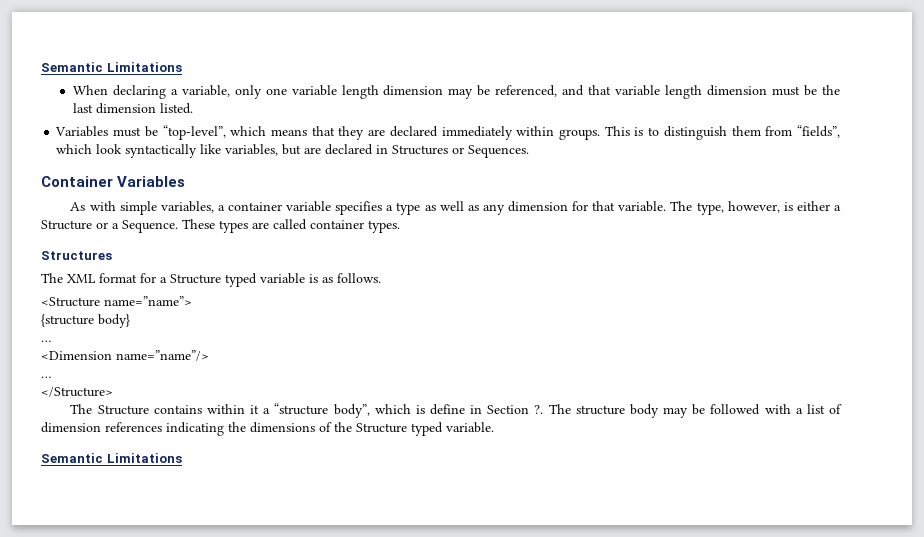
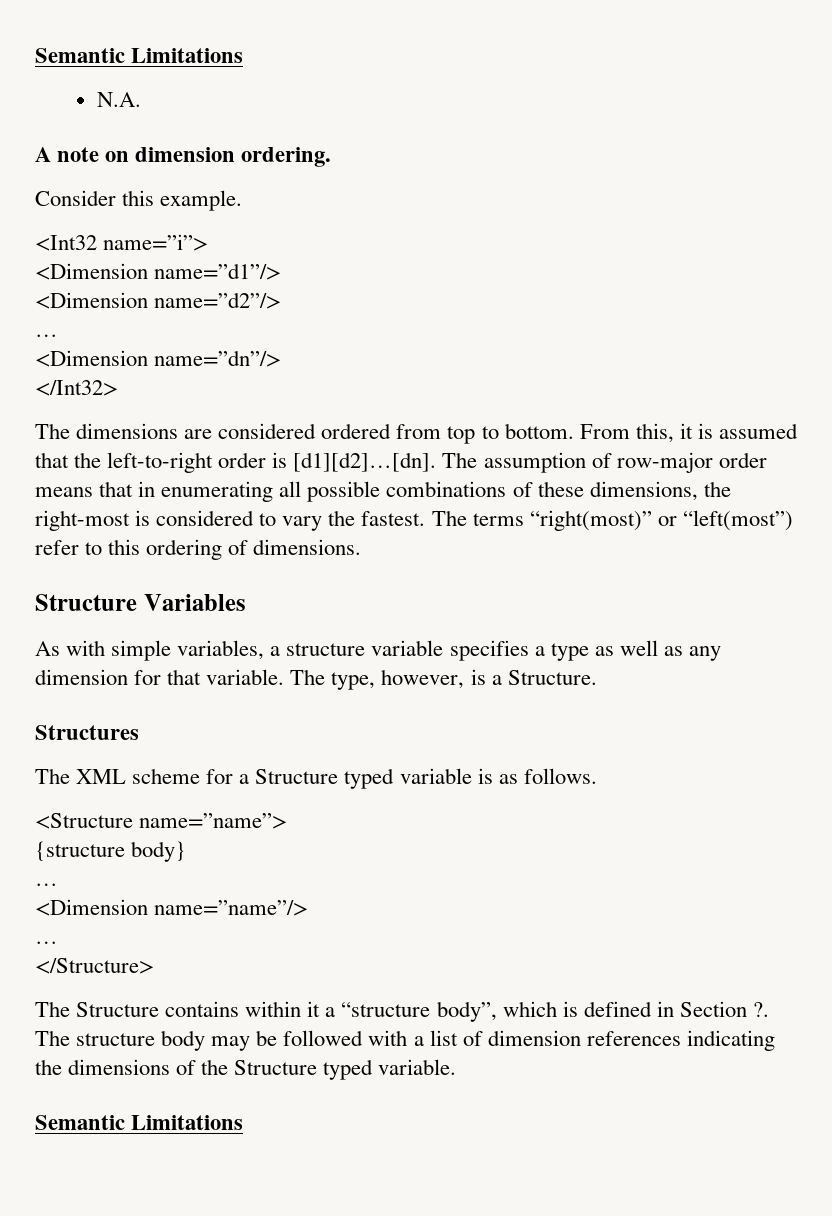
- When declaring a variable, only one variable length dimension may be referenced, and that variable length dimension must be the last dimension listed.
- Variables must be “top-level”, which means that they are declared immediately within groups. This is to distinguish them from “fields”, which look syntactically like variables, but are declared in Structures or Sequences.
- Container Variables
+ N.A.
+ A note on dimension ordering.
+ Consider this example.
+ <Int32 name=”i”>
+ <Dimension name=”d1”/>
+ <Dimension name=”d2”/>
+ …
+ <Dimension name=”dn”/>
+ </Int32>
+ The dimensions are considered ordered from top to bottom. From this, it is assumed that the left-to-right order is [d1][d2]…[dn]. The assumption of row-major order means that in enumerating all possible combinations of these dimensions, the right-most is considered to vary the fastest. The terms “right(most)” or “left(most”) refer to this ordering of dimensions.
+ Structure Variables
- As with simple variables, a container variable specifies a type as well as any dimension for that variable.
+ As with simple variables, a structure variable specifies a type as well as any dimension for that variable.
- The type, however, is either a Structure or a Sequence. These types are called container types.
+ The type, however, is a Structure.
- The XML format for a Structure typed variable is as follows.
+ The XML scheme for a Structure typed variable is as follows.
- The Structure contains within it a “structure body”, which is define in Section ?.
+ The Structure contains within it a “structure body”, which is defined in Section ?.

